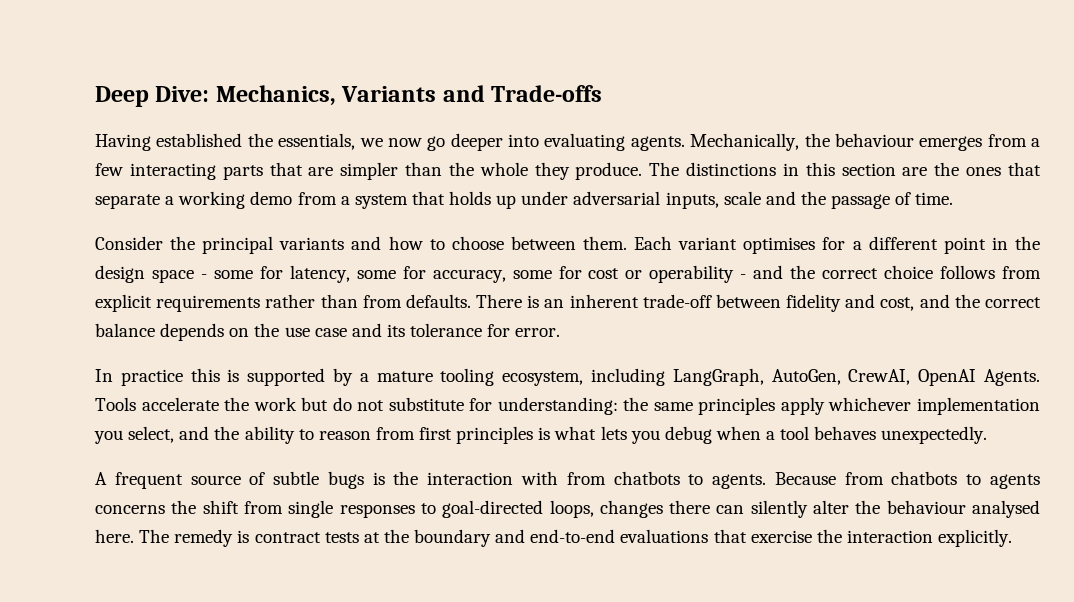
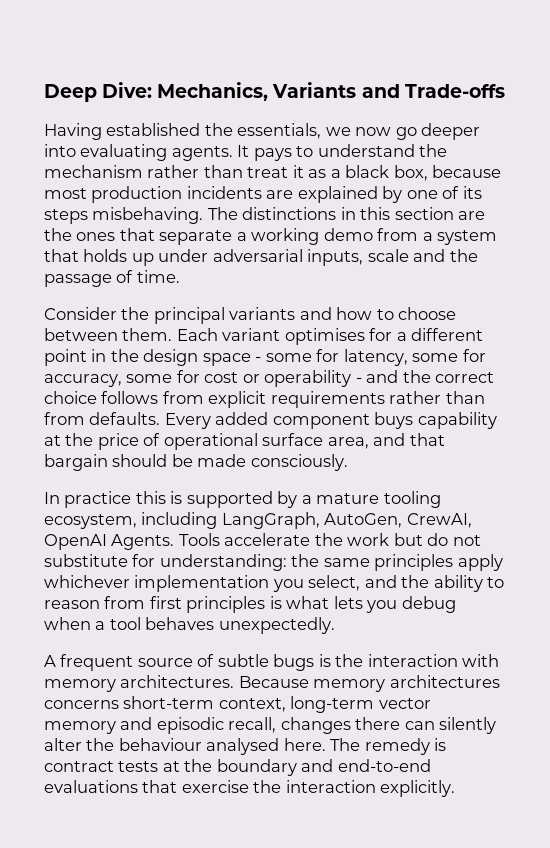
- Mechanically, the behaviour emerges from a few interacting parts that are simpler than the whole they produce.
+ It pays to understand the mechanism rather than treat it as a black box, because most production incidents are explained by one of its steps misbehaving.
- There is an inherent trade-off between fidelity and cost, and the correct balance depends on the use case and its tolerance for error.
+ Every added component buys capability at the price of operational surface area, and that bargain should be made consciously.
- A frequent source of subtle bugs is the interaction with from chatbots to agents. Because from chatbots to agents concerns the shift from single responses to goal-directed loops, changes there can silently alter the behaviour analysed here.
+ A frequent source of subtle bugs is the interaction with memory architectures. Because memory architectures concerns short-term context, long-term vector memory and episodic recall, changes there can silently alter the behaviour analysed here.

